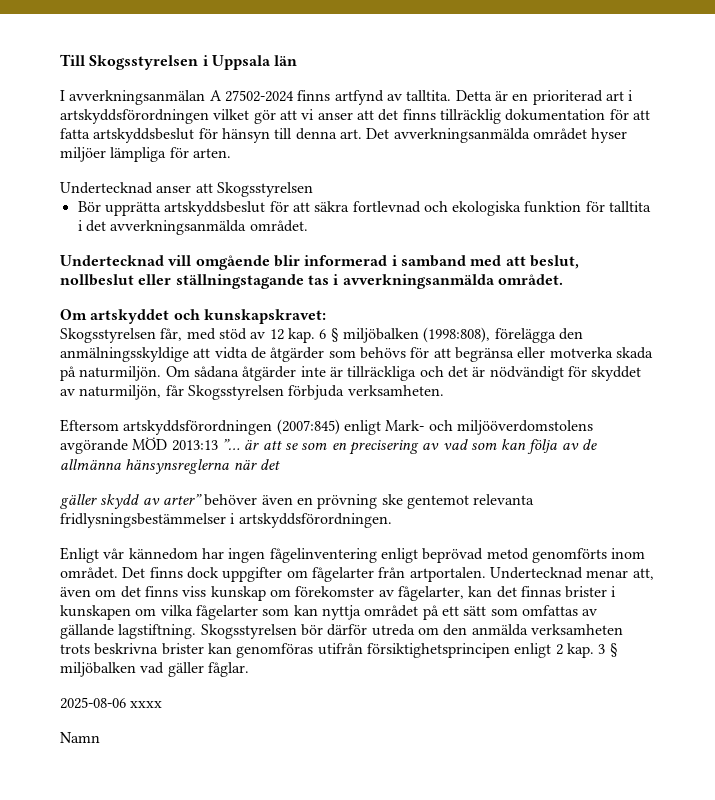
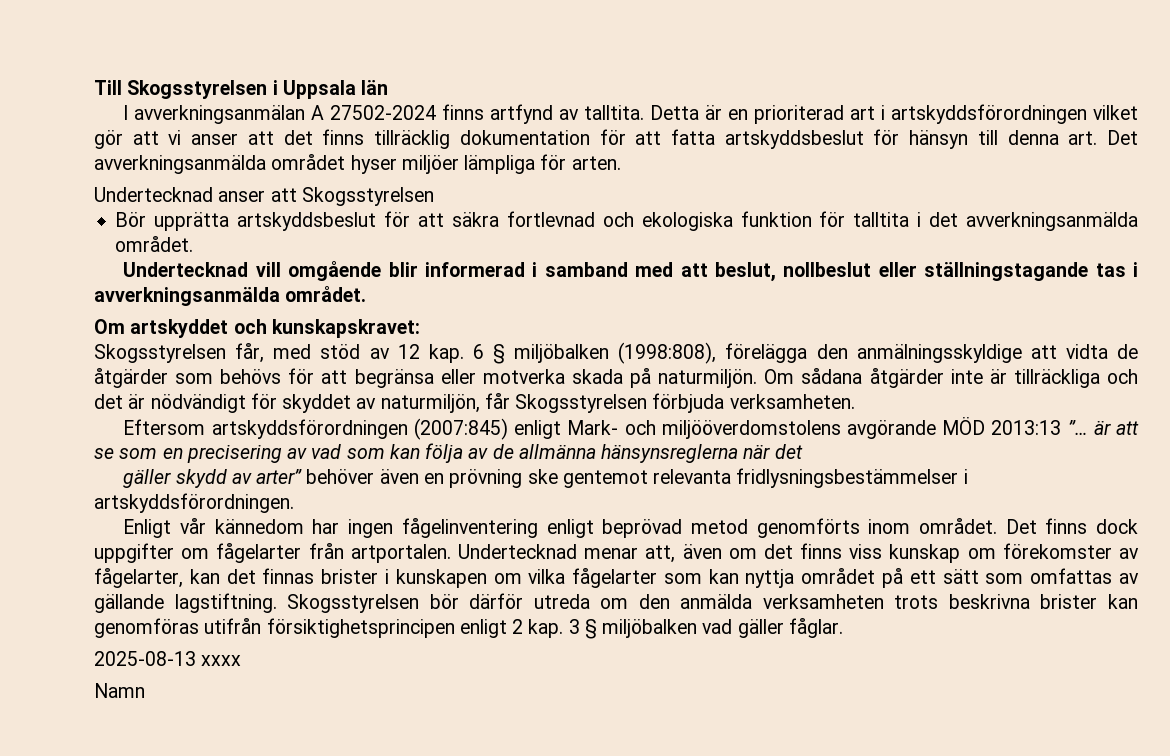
- 2025-08-06 xxxx
+ 2025-08-13 xxxx

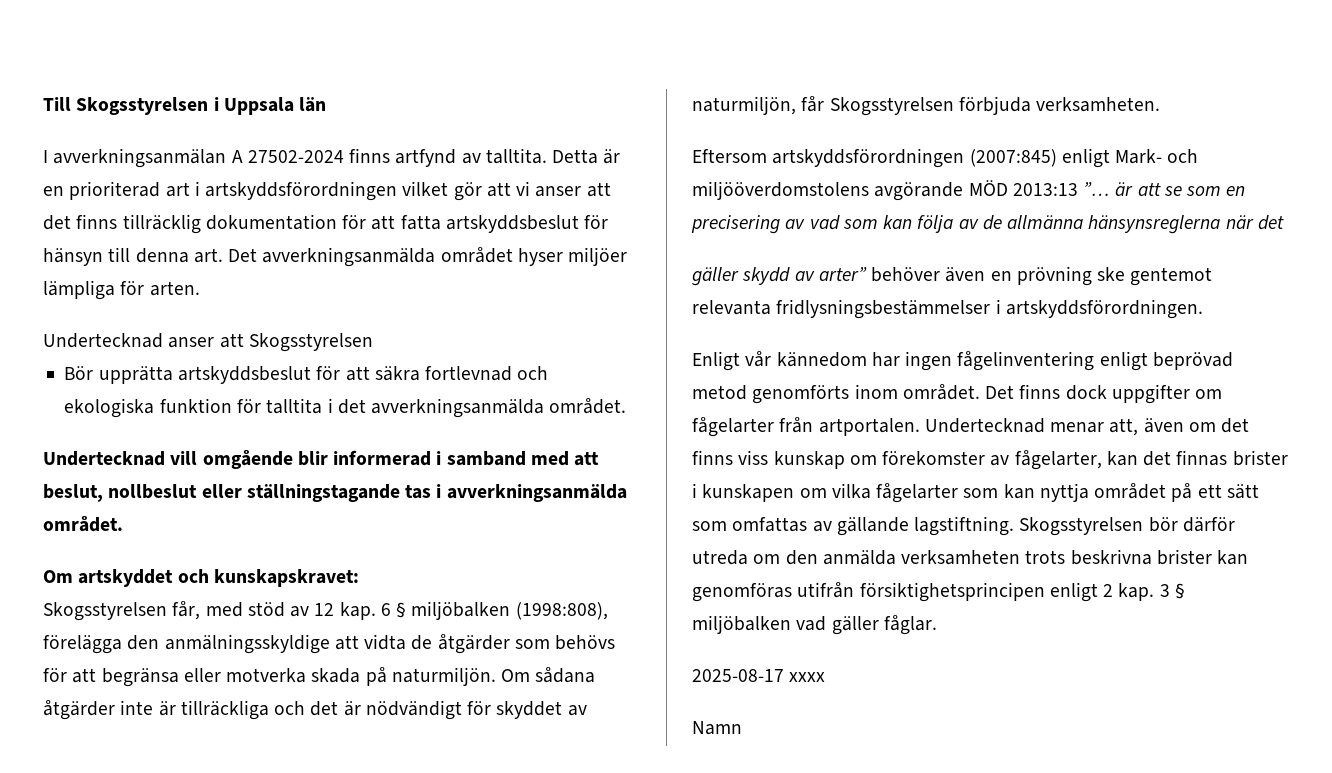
- 2025-08-13 xxxx
+ 2025-08-17 xxxx

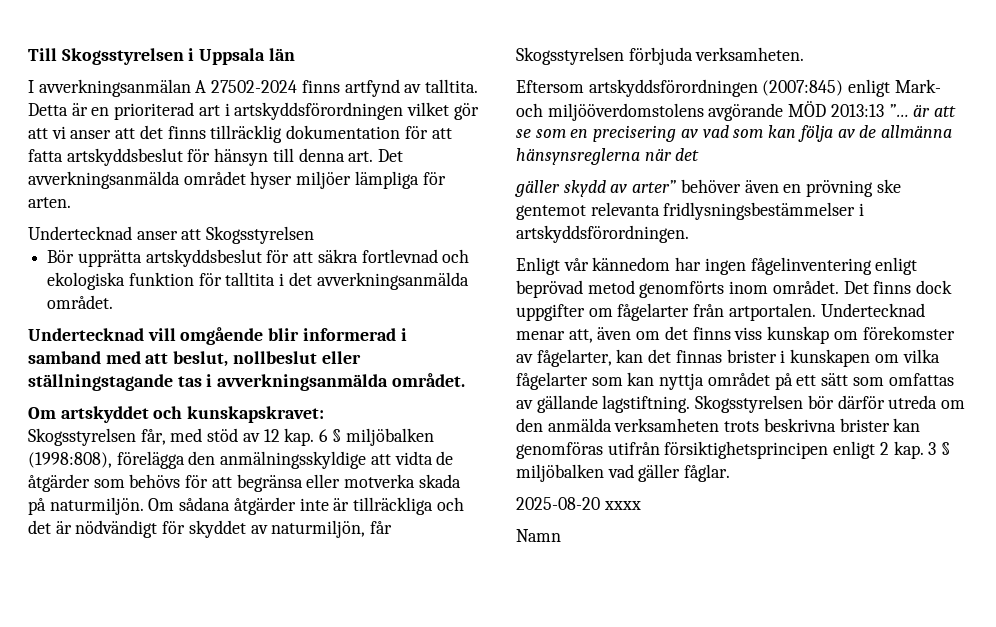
- 2025-08-17 xxxx
+ 2025-08-20 xxxx

